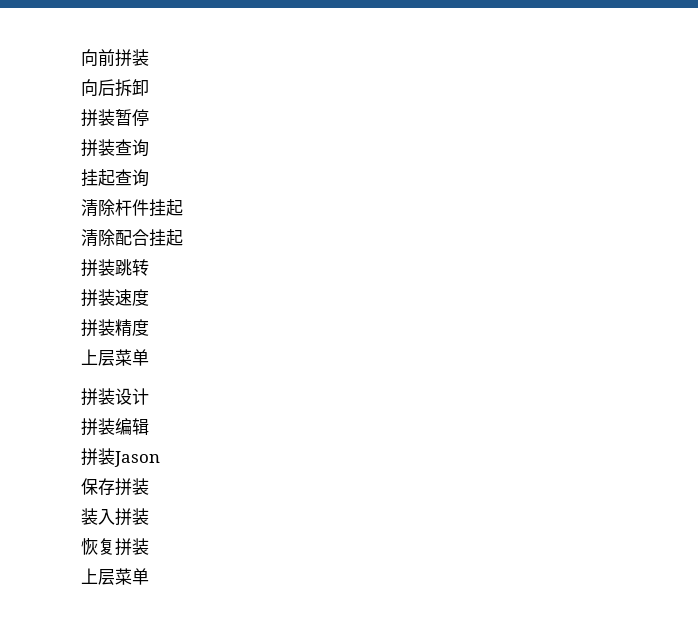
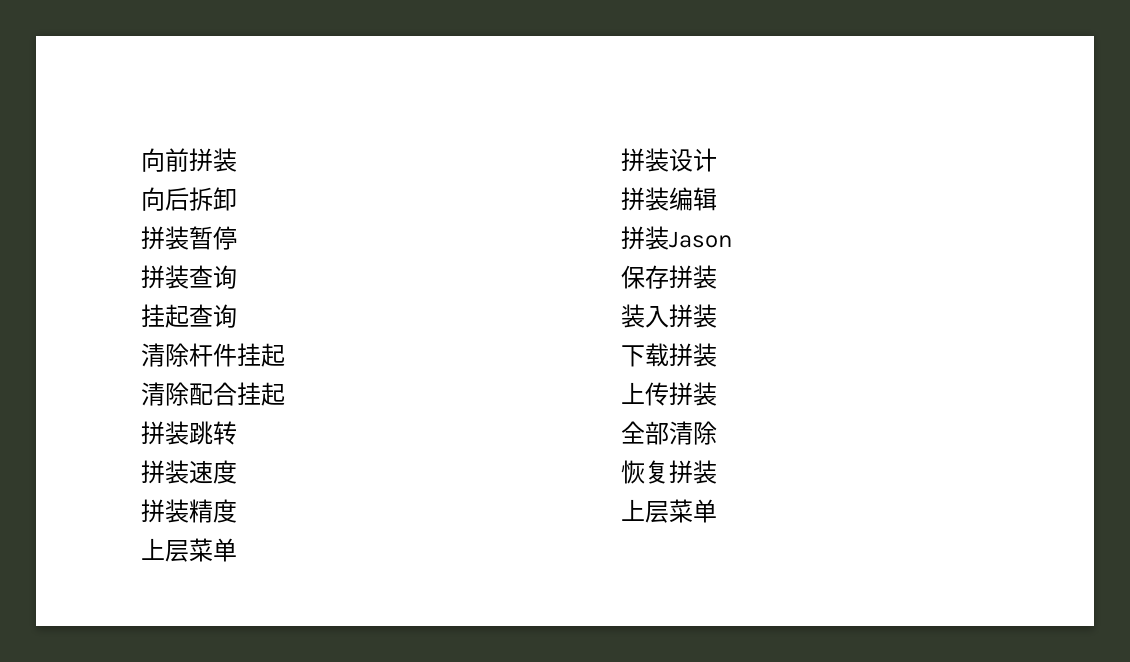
+ 下载拼装
+ 上传拼装
+ 全部清除

